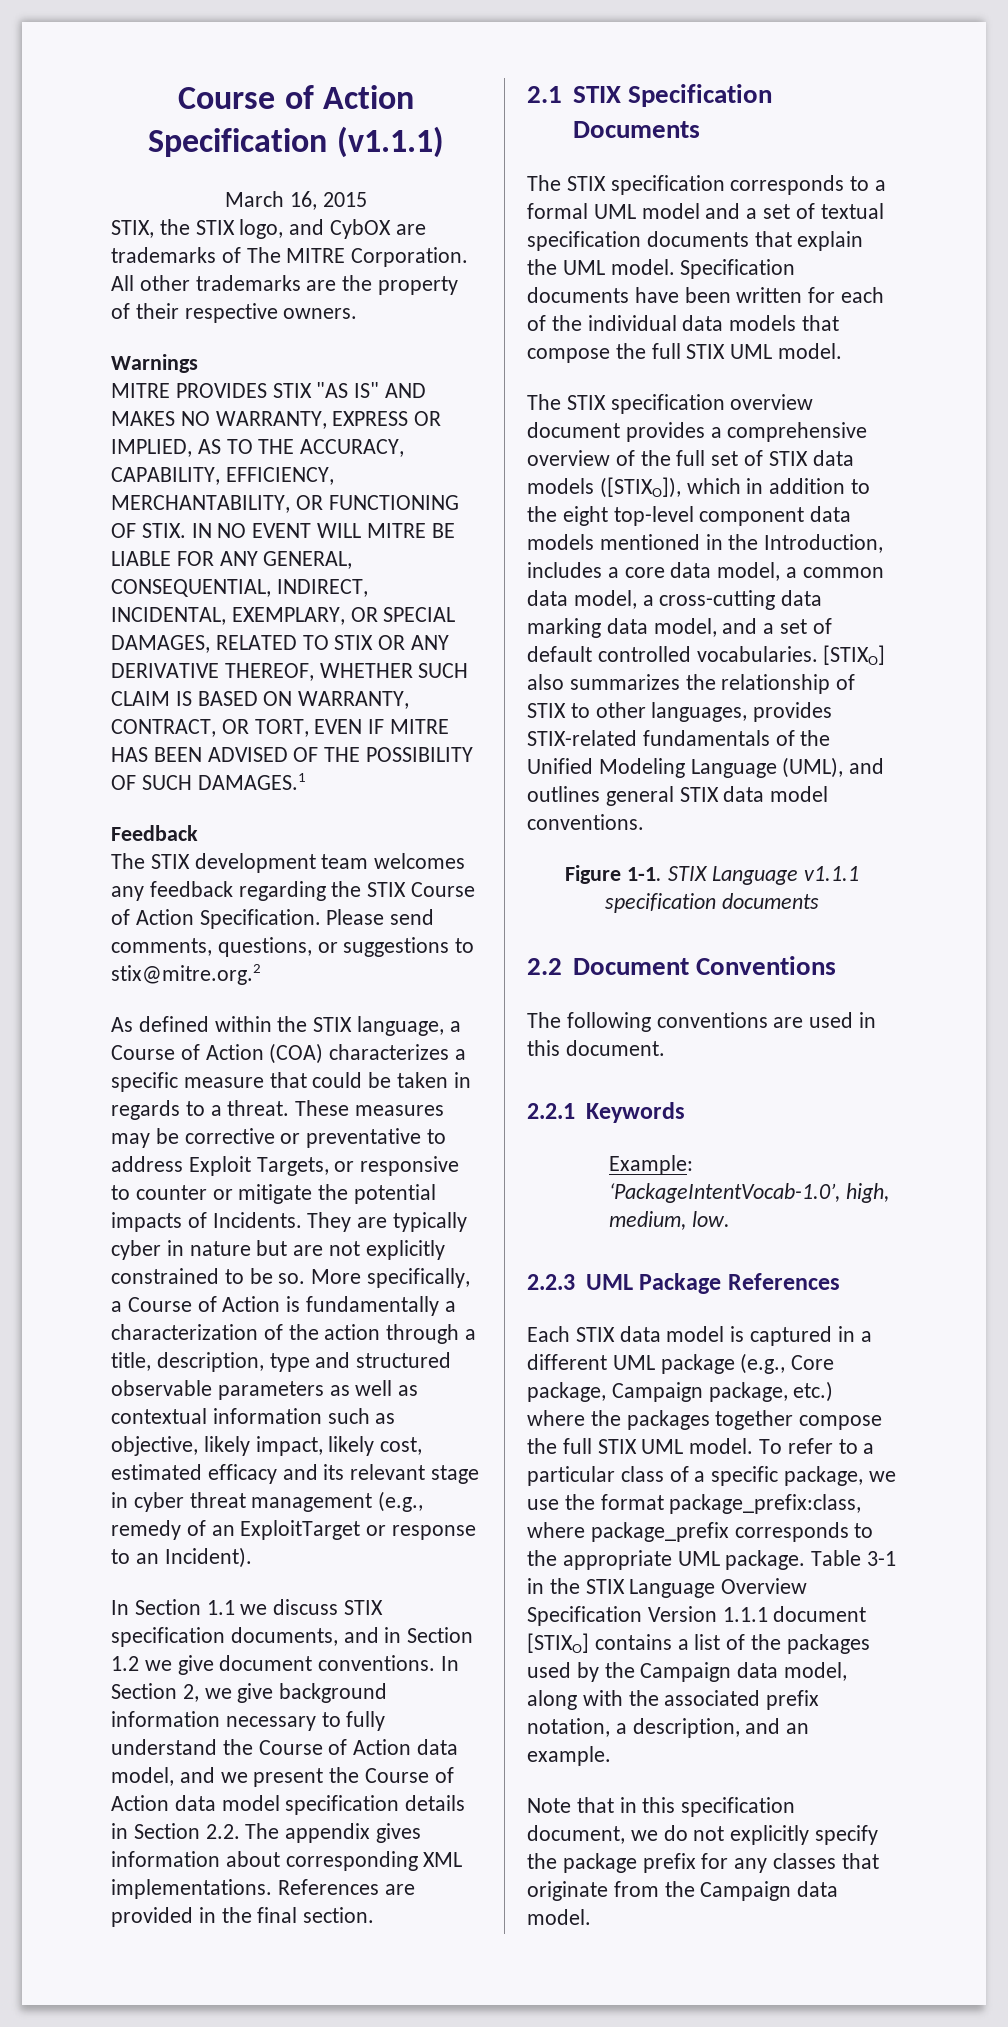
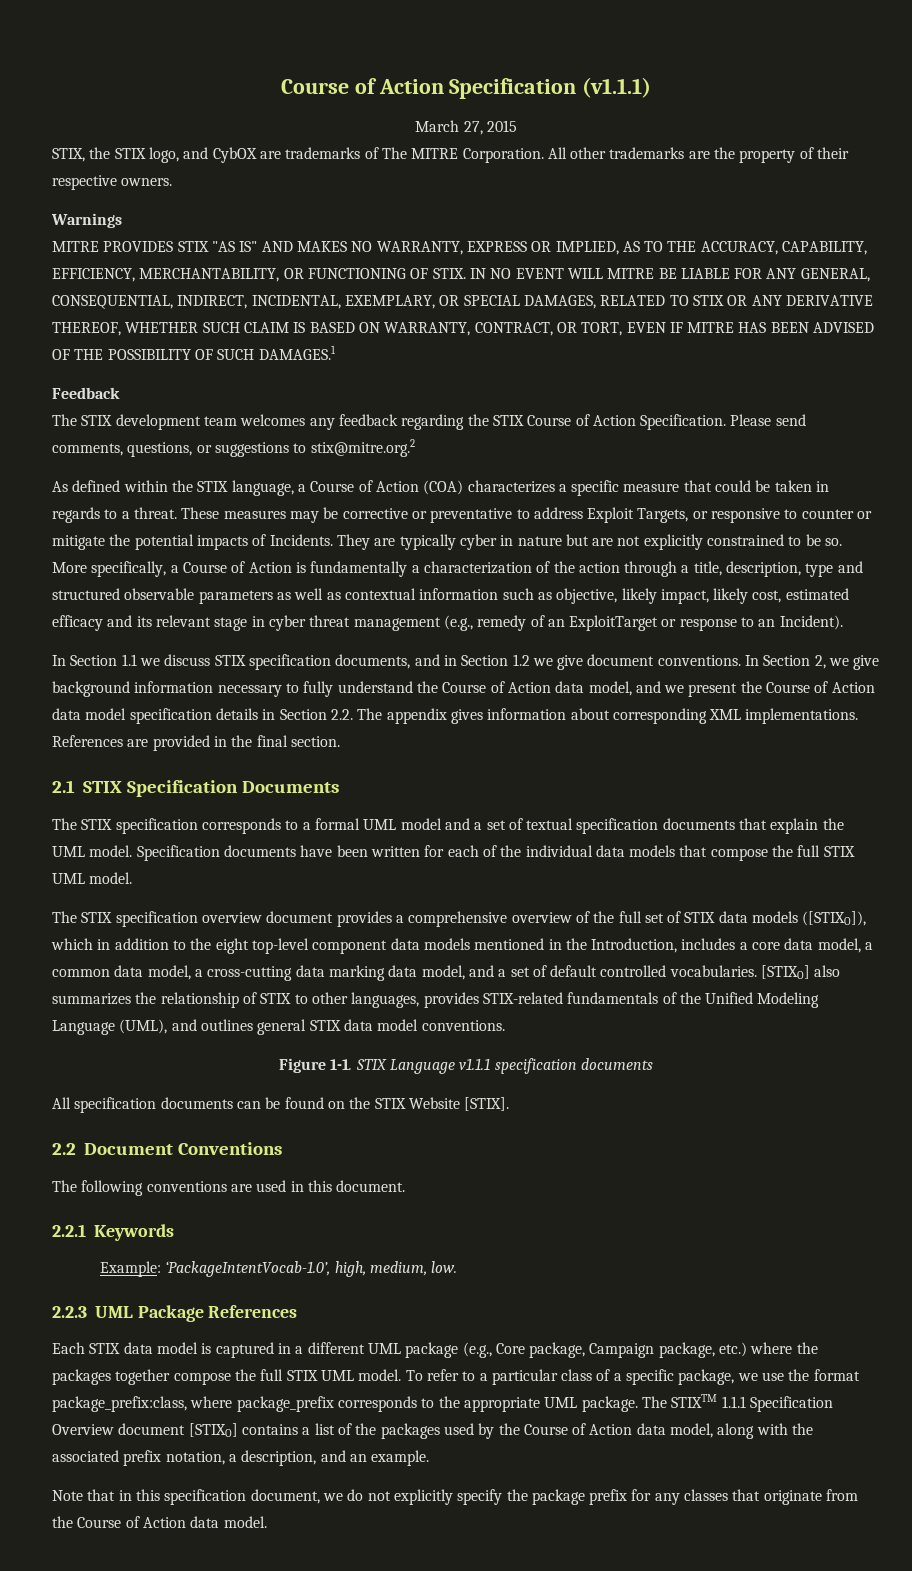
- March 16, 2015
+ March 27, 2015
+ All specification documents can be found on the STIX Website [STIX].
- Table 3-1 in the STIX Language Overview Specification Version 1.1.1 document [STIXO] contains a list of the packages used by the Campaign data model, along with the associated prefix notation, a description, and an example.
+ The STIXTM 1.1.1 Specification Overview document [STIXO] contains a list of the packages used by the Course of Action data model, along with the associated prefix notation, a description, and an example.
- Note that in this specification document, we do not explicitly specify the package prefix for any classes that originate from the Campaign data model.
+ Note that in this specification document, we do not explicitly specify the package prefix for any classes that originate from the Course of Action data model.

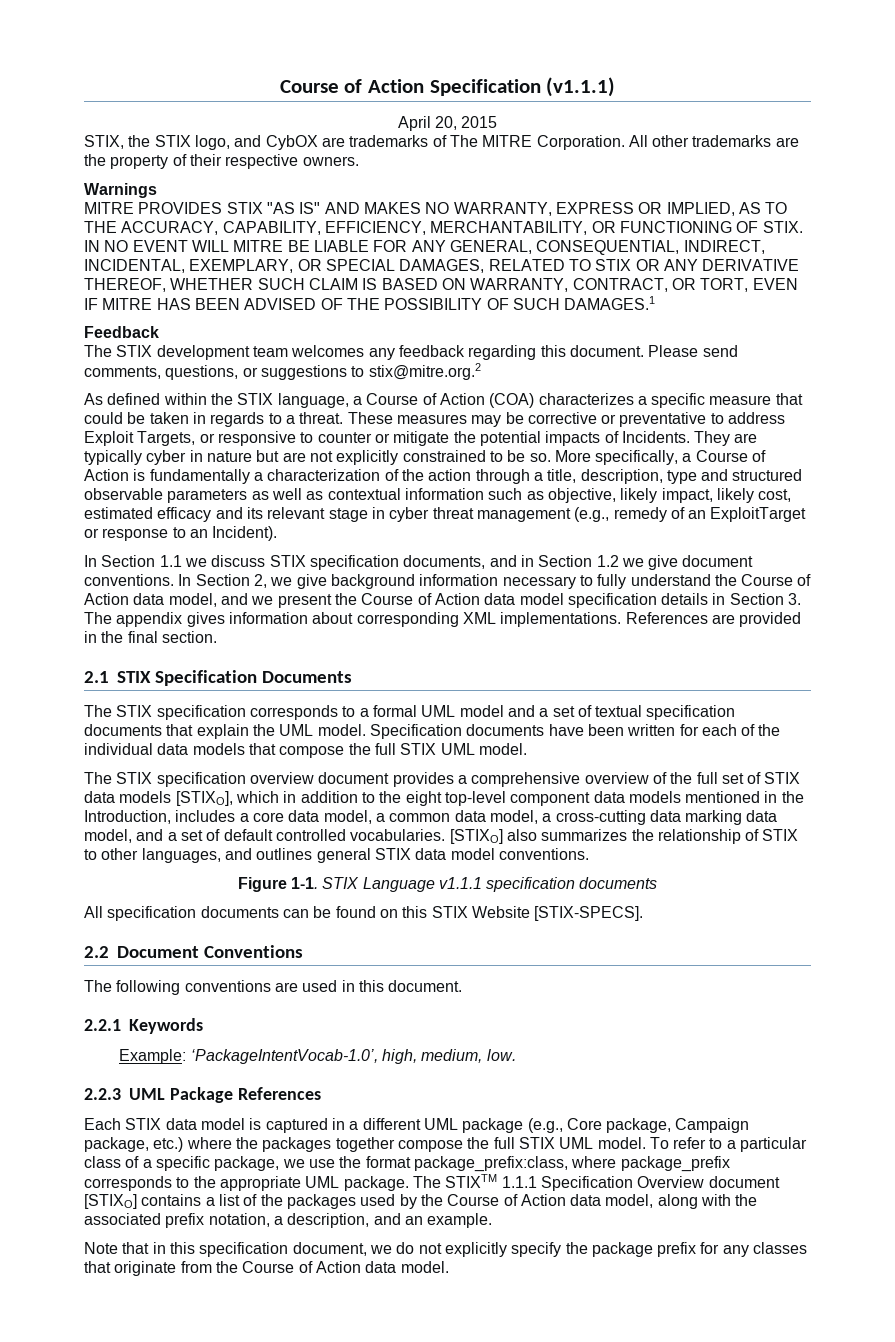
- March 27, 2015
+ April 20, 2015
- The STIX development team welcomes any feedback regarding the STIX Course of Action Specification.
+ The STIX development team welcomes any feedback regarding this document.
- In Section 2, we give background information necessary to fully understand the Course of Action data model, and we present the Course of Action data model specification details in Section 2.2. The appendix gives information about corresponding XML implementations.
+ In Section 2, we give background information necessary to fully understand the Course of Action data model, and we present the Course of Action data model specification details in Section 3. The appendix gives information about corresponding XML implementations.
- The STIX specification overview document provides a comprehensive overview of the full set of STIX data models ([STIXO]), which in addition to the eight top-level component data models mentioned in the Introduction, includes a core data model, a common data model, a cross-cutting data marking data model, and a set of default controlled vocabularies.
+ The STIX specification overview document provides a comprehensive overview of the full set of STIX data models [STIXO], which in addition to the eight top-level component data models mentioned in the Introduction, includes a core data model, a common data model, a cross-cutting data marking data model, and a set of default controlled vocabularies.
- [STIXO] also summarizes the relationship of STIX to other languages, provides STIX-related fundamentals of the Unified Modeling Language (UML), and outlines general STIX data model conventions.
+ [STIXO] also summarizes the relationship of STIX to other languages, and outlines general STIX data model conventions.
- All specification documents can be found on the STIX Website [STIX].
+ All specification documents can be found on this STIX Website [STIX-SPECS].

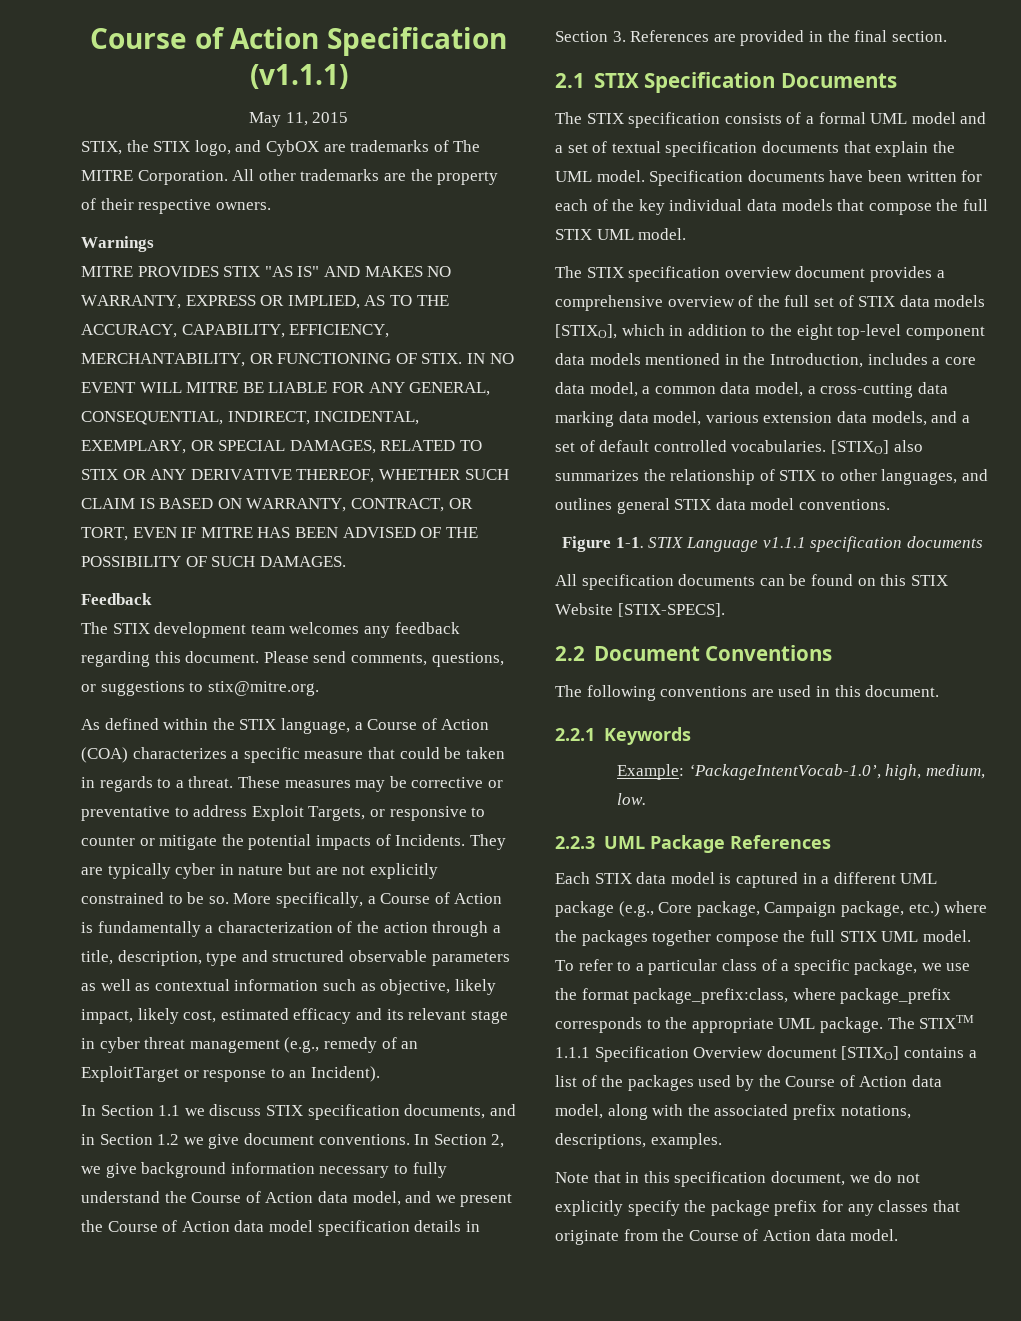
- April 20, 2015
+ May 11, 2015
- IN NO EVENT WILL MITRE BE LIABLE FOR ANY GENERAL, CONSEQUENTIAL, INDIRECT, INCIDENTAL, EXEMPLARY, OR SPECIAL DAMAGES, RELATED TO STIX OR ANY DERIVATIVE THEREOF, WHETHER SUCH CLAIM IS BASED ON WARRANTY, CONTRACT, OR TORT, EVEN IF MITRE HAS BEEN ADVISED OF THE POSSIBILITY OF SUCH DAMAGES.1
+ IN NO EVENT WILL MITRE BE LIABLE FOR ANY GENERAL, CONSEQUENTIAL, INDIRECT, INCIDENTAL, EXEMPLARY, OR SPECIAL DAMAGES, RELATED TO STIX OR ANY DERIVATIVE THEREOF, WHETHER SUCH CLAIM IS BASED ON WARRANTY, CONTRACT, OR TORT, EVEN IF MITRE HAS BEEN ADVISED OF THE POSSIBILITY OF SUCH DAMAGES.
- Please send comments, questions, or suggestions to stix@mitre.org.2
+ Please send comments, questions, or suggestions to stix@mitre.org.
- In Section 2, we give background information necessary to fully understand the Course of Action data model, and we present the Course of Action data model specification details in Section 3. The appendix gives information about corresponding XML implementations. References are provided in the final section.
+ In Section 2, we give background information necessary to fully understand the Course of Action data model, and we present the Course of Action data model specification details in Section 3. References are provided in the final section.
- The STIX specification corresponds to a formal UML model and a set of textual specification documents that explain the UML model.
+ The STIX specification consists of a formal UML model and a set of textual specification documents that explain the UML model.
- Specification documents have been written for each of the individual data models that compose the full STIX UML model.
+ Specification documents have been written for each of the key individual data models that compose the full STIX UML model.
- The STIX specification overview document provides a comprehensive overview of the full set of STIX data models [STIXO], which in addition to the eight top-level component data models mentioned in the Introduction, includes a core data model, a common data model, a cross-cutting data marking data model, and a set of default controlled vocabularies.
+ The STIX specification overview document provides a comprehensive overview of the full set of STIX data models [STIXO], which in addition to the eight top-level component data models mentioned in the Introduction, includes a core data model, a common data model, a cross-cutting data marking data model, various extension data models, and a set of default controlled vocabularies.
- The STIXTM 1.1.1 Specification Overview document [STIXO] contains a list of the packages used by the Course of Action data model, along with the associated prefix notation, a description, and an example.
+ The STIXTM 1.1.1 Specification Overview document [STIXO] contains a list of the packages used by the Course of Action data model, along with the associated prefix notations, descriptions, examples.

